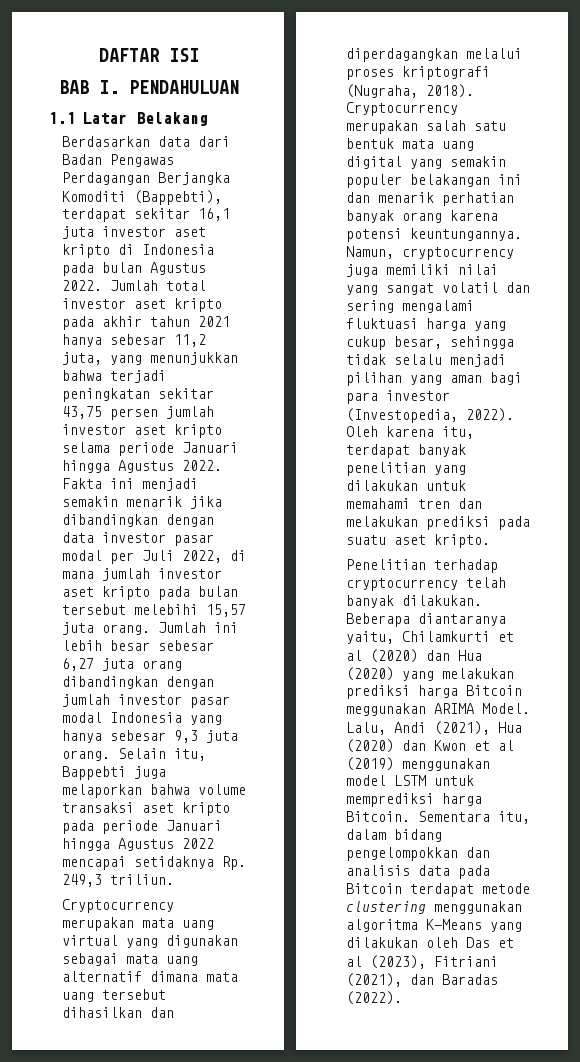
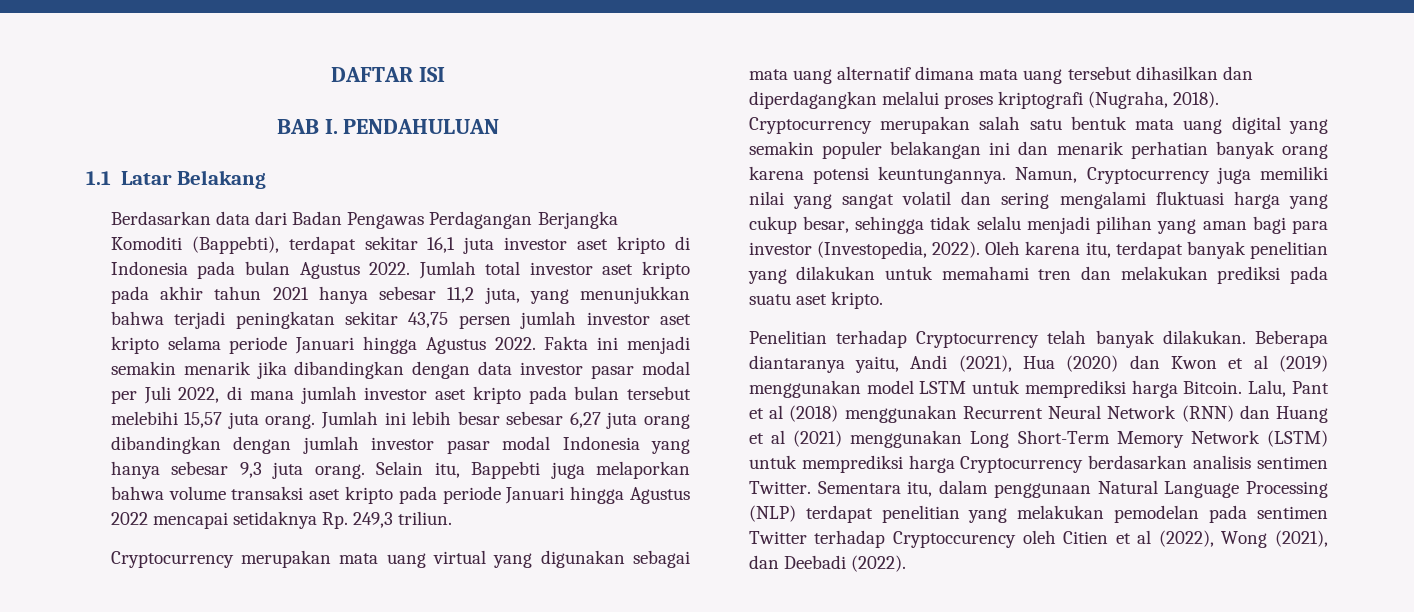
- Namun, cryptocurrency juga memiliki nilai yang sangat volatil dan sering mengalami fluktuasi harga yang cukup besar, sehingga tidak selalu menjadi pilihan yang aman bagi para investor (Investopedia, 2022).
+ Namun, Cryptocurrency juga memiliki nilai yang sangat volatil dan sering mengalami fluktuasi harga yang cukup besar, sehingga tidak selalu menjadi pilihan yang aman bagi para investor (Investopedia, 2022).
- Penelitian terhadap cryptocurrency telah banyak dilakukan.
+ Penelitian terhadap Cryptocurrency telah banyak dilakukan.
- Beberapa diantaranya yaitu, Chilamkurti et al (2020) dan Hua (2020) yang melakukan prediksi harga Bitcoin meggunakan ARIMA Model. Lalu, Andi (2021), Hua (2020) dan Kwon et al (2019) menggunakan model LSTM untuk memprediksi harga Bitcoin.
+ Beberapa diantaranya yaitu, Andi (2021), Hua (2020) dan Kwon et al (2019) menggunakan model LSTM untuk memprediksi harga Bitcoin.
- Sementara itu, dalam bidang pengelompokkan dan analisis data pada Bitcoin terdapat metode clustering menggunakan algoritma K-Means yang dilakukan oleh Das et al (2023), Fitriani (2021), dan Baradas (2022).
+ Lalu, Pant et al (2018) menggunakan Recurrent Neural Network (RNN) dan Huang et al (2021) menggunakan Long Short-Term Memory Network (LSTM) untuk memprediksi harga Cryptocurrency berdasarkan analisis sentimen Twitter. Sementara itu, dalam penggunaan Natural Language Processing (NLP) terdapat penelitian yang melakukan pemodelan pada sentimen Twitter terhadap Cryptoccurency oleh Citien et al (2022), Wong (2021), dan Deebadi (2022).

